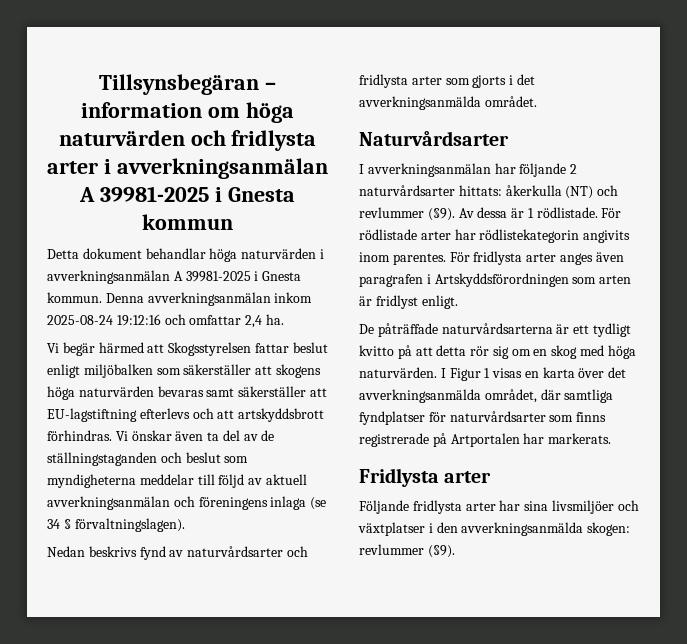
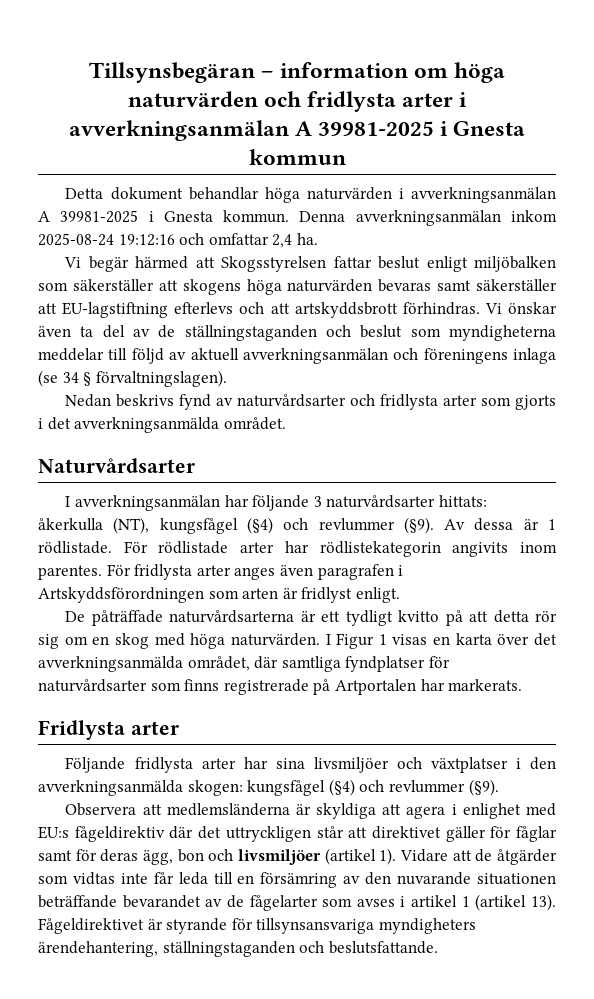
- I avverkningsanmälan har följande 2 naturvårdsarter hittats: åkerkulla (NT) och revlummer (§9).
+ I avverkningsanmälan har följande 3 naturvårdsarter hittats: åkerkulla (NT), kungsfågel (§4) och revlummer (§9).
- Följande fridlysta arter har sina livsmiljöer och växtplatser i den avverkningsanmälda skogen: revlummer (§9).
+ Följande fridlysta arter har sina livsmiljöer och växtplatser i den avverkningsanmälda skogen: kungsfågel (§4) och revlummer (§9).
+ Observera att medlemsländerna är skyldiga att agera i enlighet med EU:s fågeldirektiv där det uttryckligen står att direktivet gäller för fåglar samt för deras ägg, bon och livsmiljöer (artikel 1). Vidare att de åtgärder som vidtas inte får leda till en försämring av den nuvarande situationen beträffande bevarandet av de fågelarter som avses i artikel 1 (artikel 13). Fågeldirektivet är styrande för tillsynsansvariga myndigheters ärendehantering, ställningstaganden och beslutsfattande.

